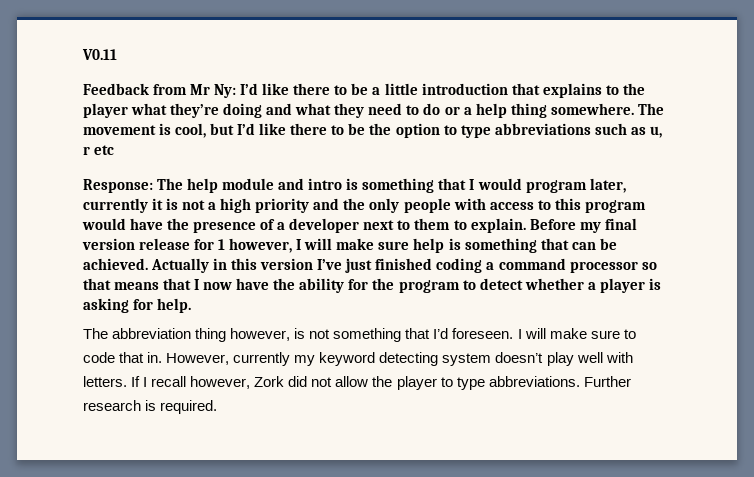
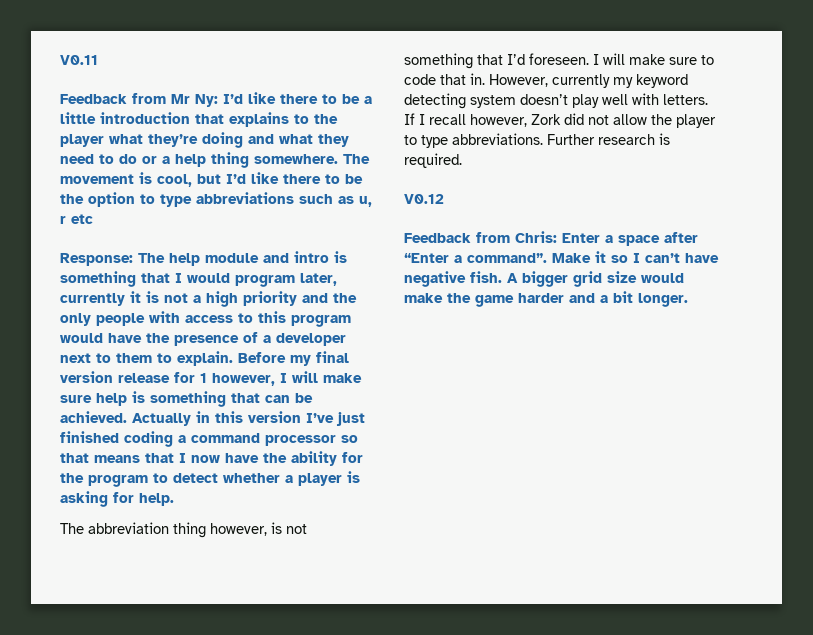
+ V0.12
+ Feedback from Chris: Enter a space after “Enter a command”. Make it so I can’t have negative fish. A bigger grid size would make the game harder and a bit longer.

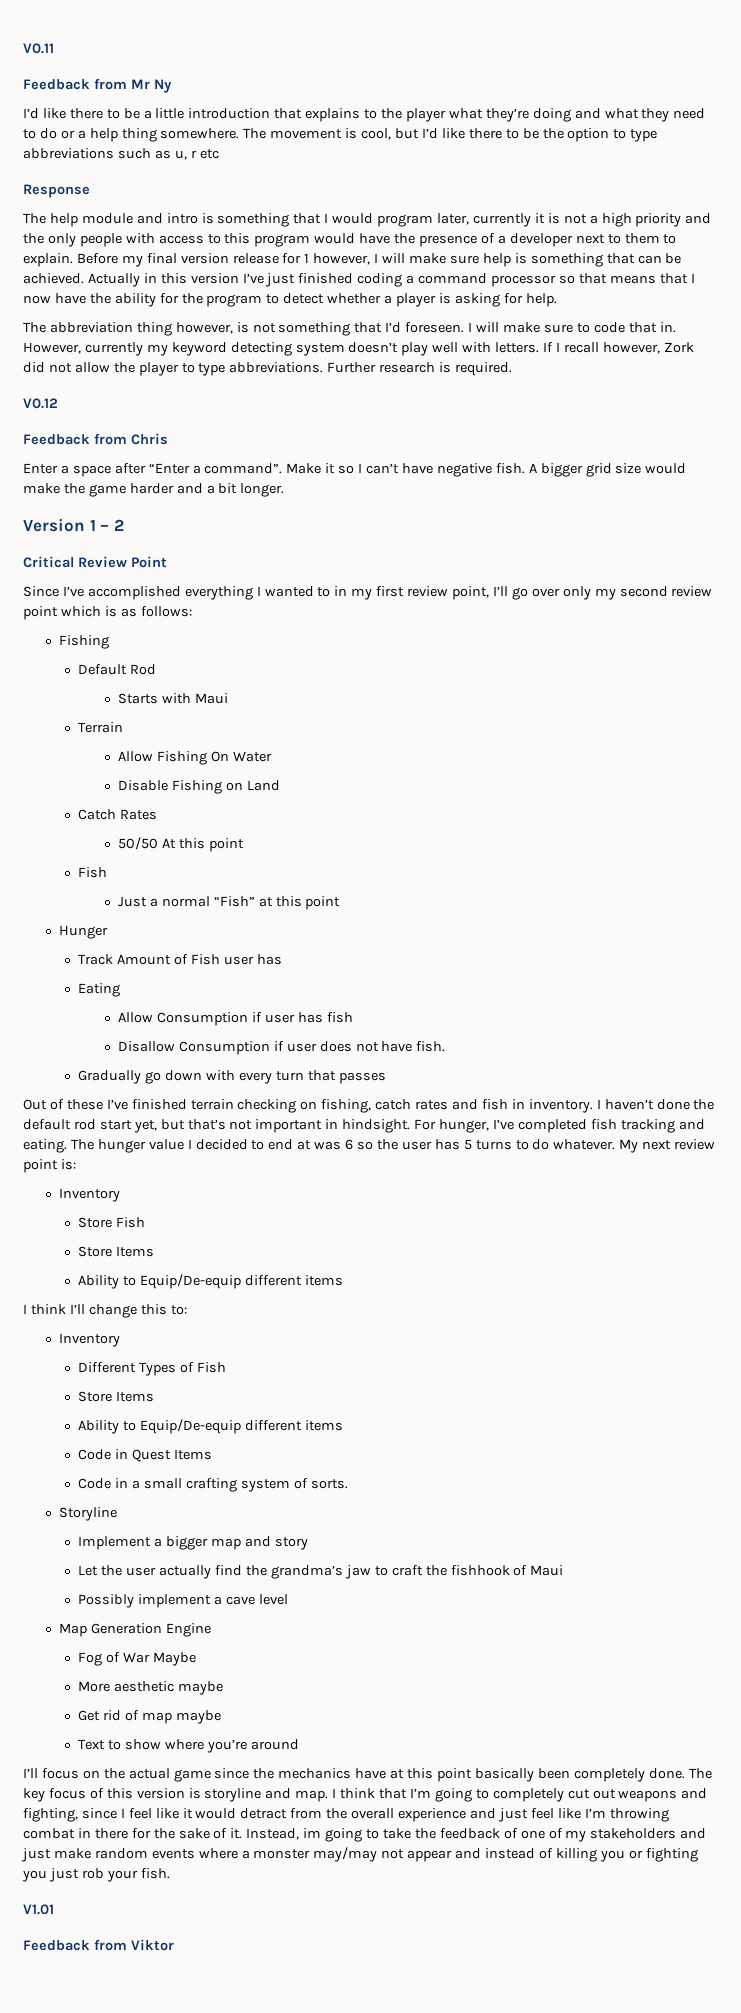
- Feedback from Mr Ny: I’d like there to be a little introduction that explains to the player what they’re doing and what they need to do or a help thing somewhere.
+ Feedback from Mr Ny
+ I’d like there to be a little introduction that explains to the player what they’re doing and what they need to do or a help thing somewhere.
- Response: The help module and intro is something that I would program later, currently it is not a high priority and the only people with access to this program would have the presence of a developer next to them to explain.
+ Response
+ The help module and intro is something that I would program later, currently it is not a high priority and the only people with access to this program would have the presence of a developer next to them to explain.
- Feedback from Chris: Enter a space after “Enter a command”.
+ Feedback from Chris
+ Enter a space after “Enter a command”.
+ Version 1 – 2
+ Critical Review Point
+ Since I’ve accomplished everything I wanted to in my first review point, I’ll go over only my second review point which is as follows:
+ Fishing
+ Default Rod
+ Starts with Maui
+ Terrain
+ Allow Fishing On Water
+ Disable Fishing on Land
+ Catch Rates
+ 50/50 At this point
+ Fish
+ Just a normal “Fish” at this point
+ Hunger
+ Track Amount of Fish user has
+ Eating
+ Allow Consumption if user has fish
+ Disallow Consumption if user does not have fish.
+ Gradually go down with every turn that passes
+ Out of these I’ve finished terrain checking on fishing, catch rates and fish in inventory. I haven’t done the default rod start yet, but that’s not important in hindsight. For hunger, I’ve completed fish tracking and eating. The hunger value I decided to end at was 6 so the user has 5 turns to do whatever. My next review point is:
+ Inventory
+ Store Fish
+ Store Items
+ Ability to Equip/De-equip different items
+ I think I’ll change this to:
+ Inventory
+ Different Types of Fish
+ Store Items
+ Ability to Equip/De-equip different items
+ Code in Quest Items
+ Code in a small crafting system of sorts.
+ Storyline
+ Implement a bigger map and story
+ Let the user actually find the grandma’s jaw to craft the fishhook of Maui
+ Possibly implement a cave level
+ Map Generation Engine
+ Fog of War Maybe
+ More aesthetic maybe
+ Get rid of map maybe
+ Text to show where you’re around
+ I’ll focus on the actual game since the mechanics have at this point basically been completely done. The key focus of this version is storyline and map. I think that I’m going to completely cut out weapons and fighting, since I feel like it would detract from the overall experience and just feel like I’m throwing combat in there for the sake of it. Instead, im going to take the feedback of one of my stakeholders and just make random events where a monster may/may not appear and instead of killing you or fighting you just rob your fish.
+ V1.01
+ Feedback from Viktor

